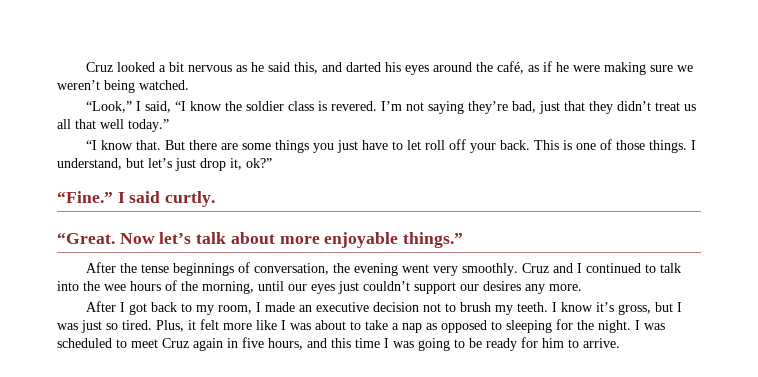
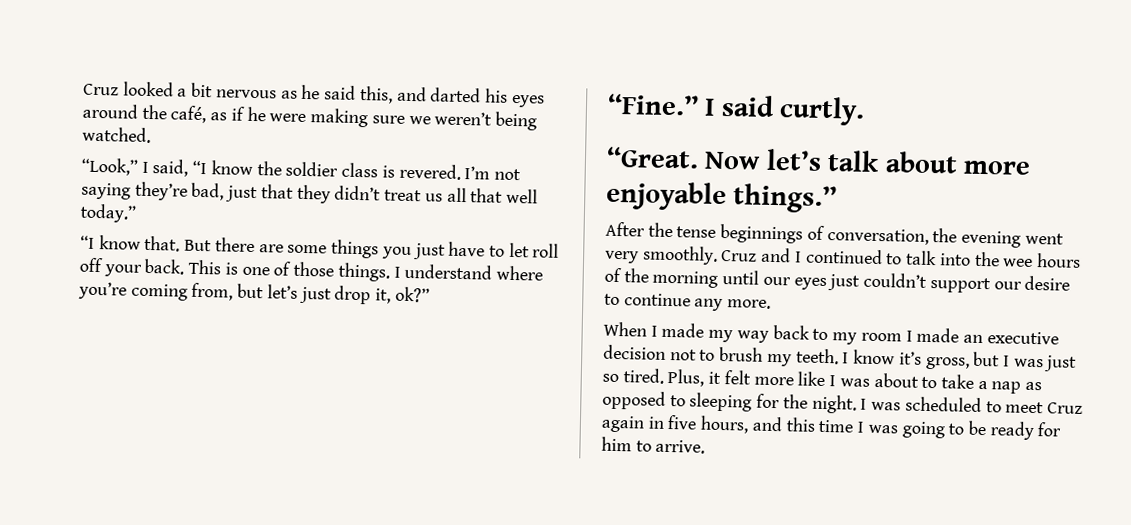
- I understand, but let’s just drop it, ok?”
+ I understand where you’re coming from, but let’s just drop it, ok?”
- Cruz and I continued to talk into the wee hours of the morning, until our eyes just couldn’t support our desires any more.
+ Cruz and I continued to talk into the wee hours of the morning until our eyes just couldn’t support our desire to continue any more.
- After I got back to my room, I made an executive decision not to brush my teeth.
+ When I made my way back to my room I made an executive decision not to brush my teeth.

